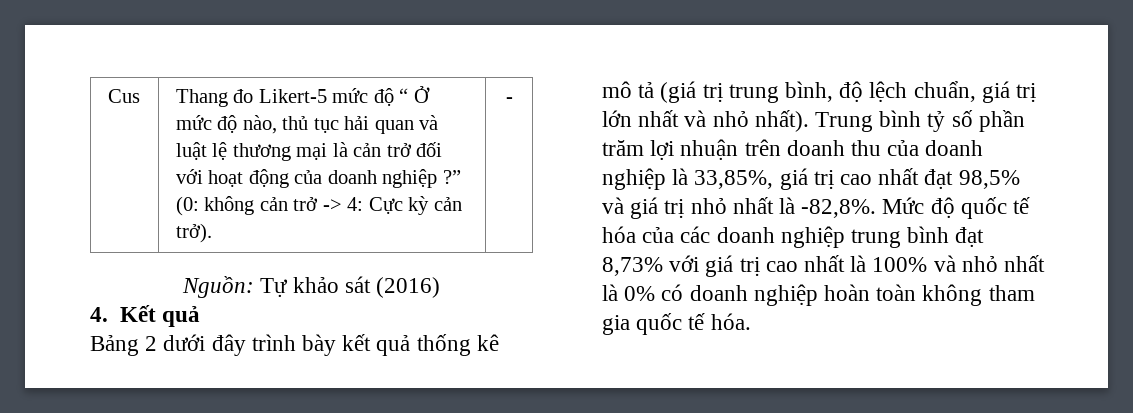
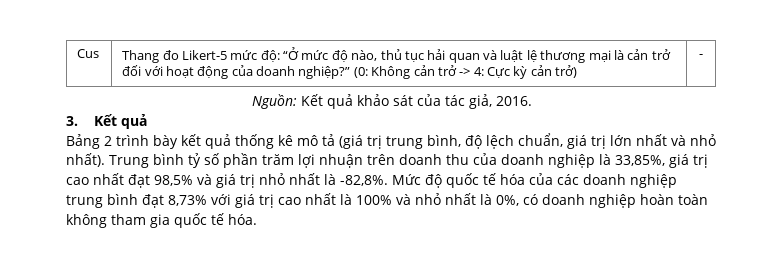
- Thang đo Likert-5 mức độ “ Ở mức độ nào, thủ tục hải quan và luật lệ thương mại là cản trở đối với hoạt động của doanh nghiệp ?” (0: không cản trở -> 4: Cực kỳ cản trở).
+ Thang đo Likert-5 mức độ: “Ở mức độ nào, thủ tục hải quan và luật lệ thương mại là cản trở đối với hoạt động của doanh nghiệp?” (0: Không cản trở -> 4: Cực kỳ cản trở)
- Nguồn: Tự khảo sát (2016)
- 4. Kết quả
+ Nguồn: Kết quả khảo sát của tác giả, 2016.
+ 3. Kết quả
- Bảng 2 dưới đây trình bày kết quả thống kê mô tả (giá trị trung bình, độ lệch chuẩn, giá trị lớn nhất và nhỏ nhất).
+ Bảng 2 trình bày kết quả thống kê mô tả (giá trị trung bình, độ lệch chuẩn, giá trị lớn nhất và nhỏ nhất).
- Mức độ quốc tế hóa của các doanh nghiệp trung bình đạt 8,73% với giá trị cao nhất là 100% và nhỏ nhất là 0% có doanh nghiệp hoàn toàn không tham gia quốc tế hóa.
+ Mức độ quốc tế hóa của các doanh nghiệp trung bình đạt 8,73% với giá trị cao nhất là 100% và nhỏ nhất là 0%, có doanh nghiệp hoàn toàn không tham gia quốc tế hóa.

